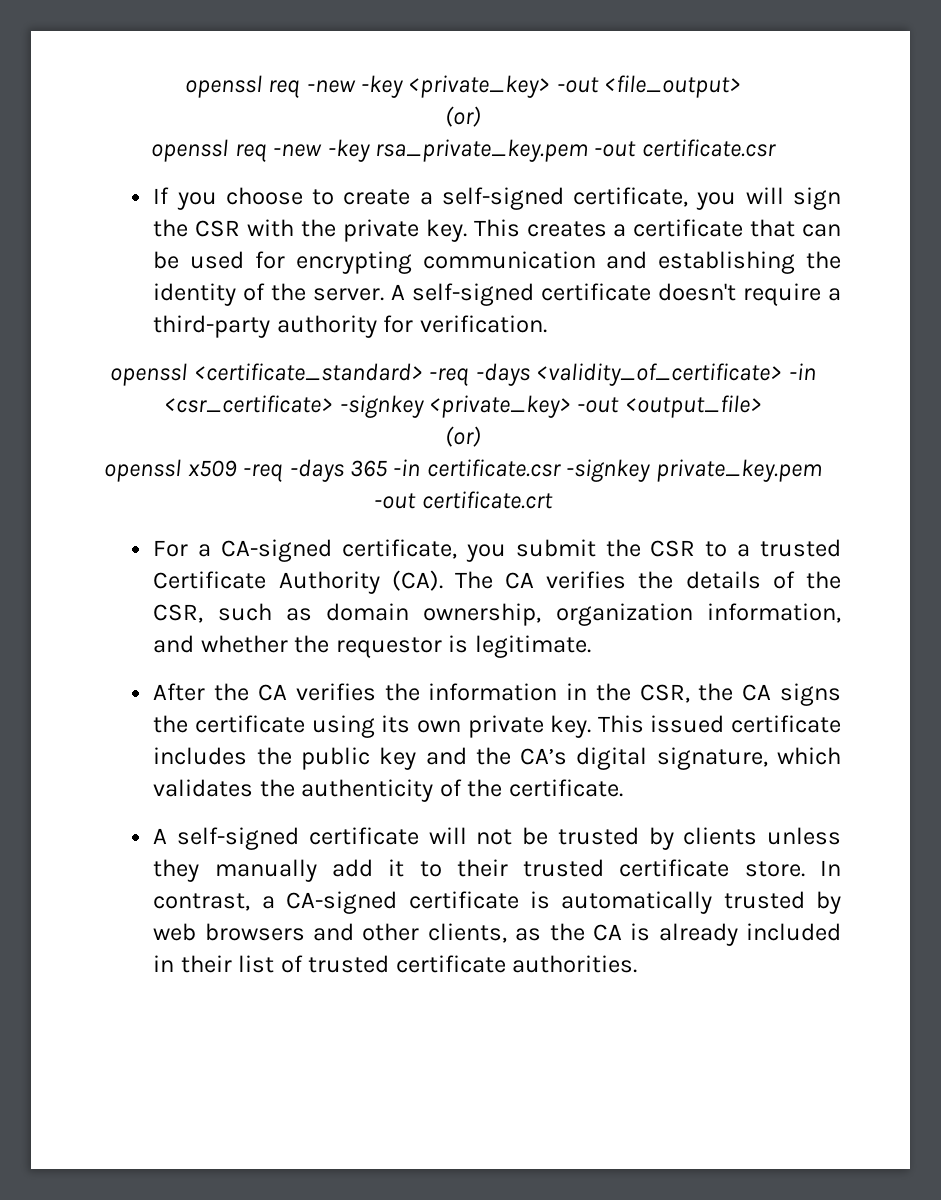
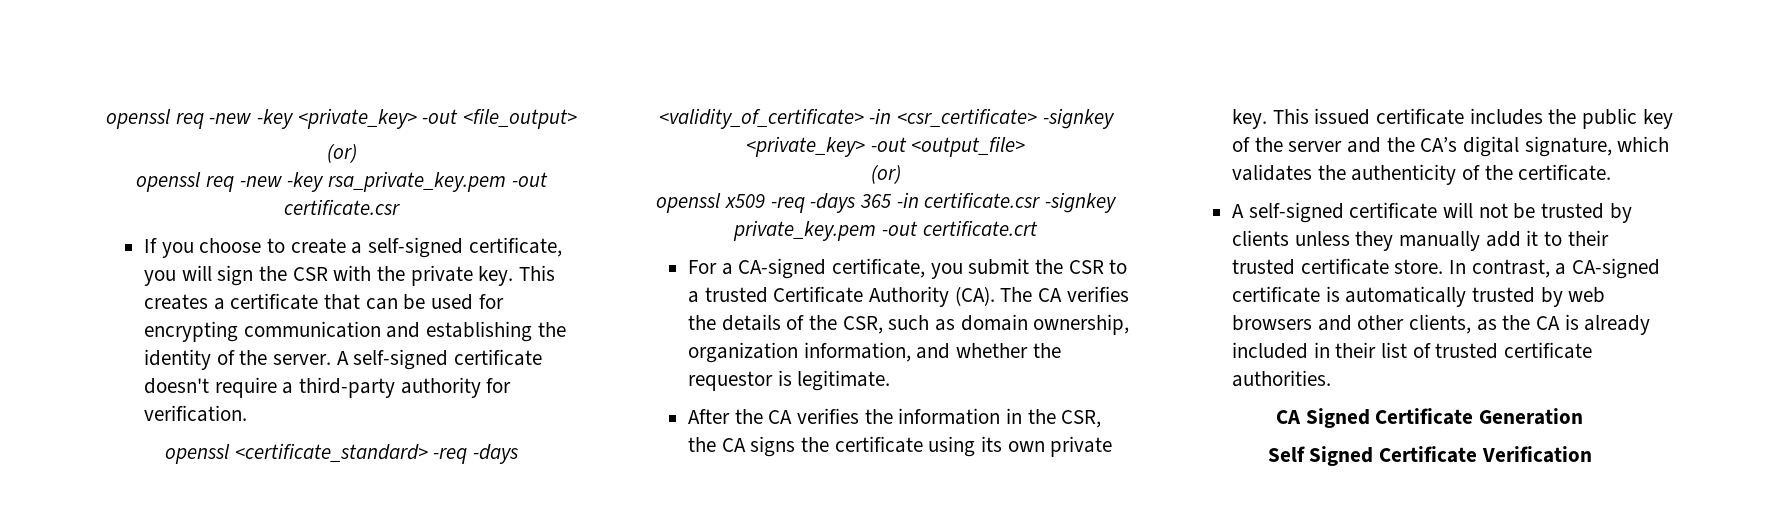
- This issued certificate includes the public key and the CA’s digital signature, which validates the authenticity of the certificate.
+ This issued certificate includes the public key of the server and the CA’s digital signature, which validates the authenticity of the certificate.
+ CA Signed Certificate Generation
+ Self Signed Certificate Verification

